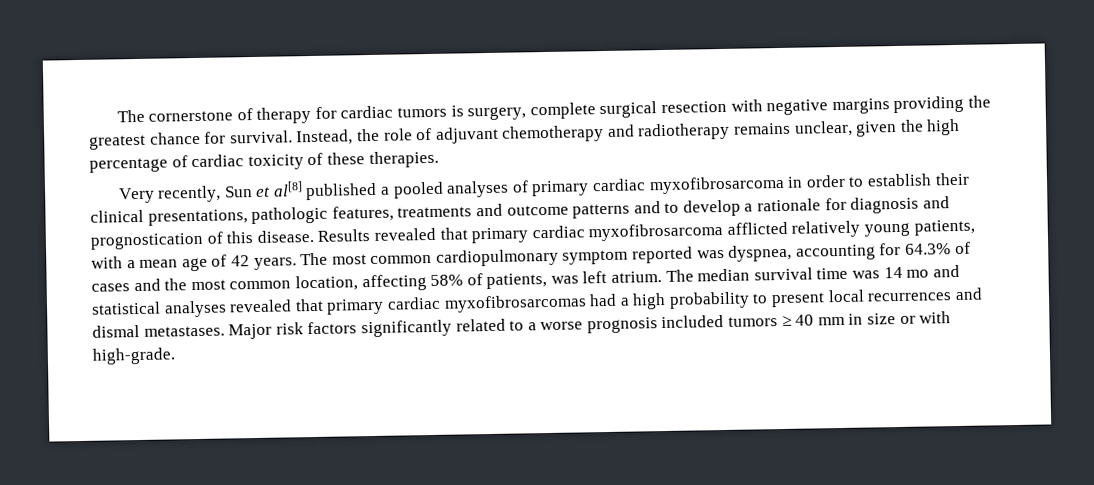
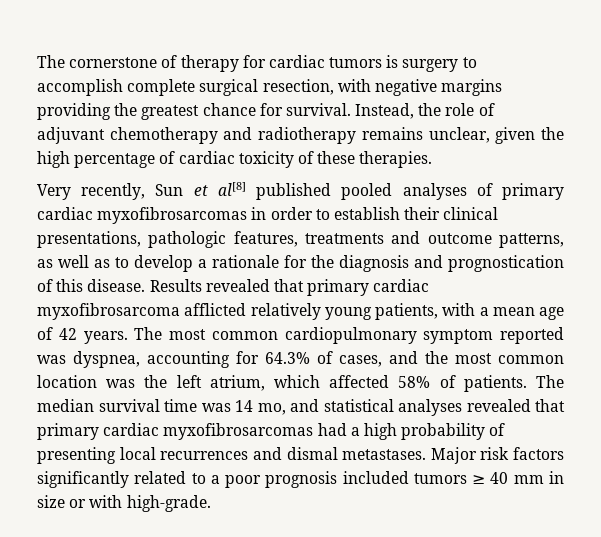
- The cornerstone of therapy for cardiac tumors is surgery, complete surgical resection with negative margins providing the greatest chance for survival.
+ The cornerstone of therapy for cardiac tumors is surgery to accomplish complete surgical resection, with negative margins providing the greatest chance for survival.
- Very recently, Sun et al[8] published a pooled analyses of primary cardiac myxofibrosarcoma in order to establish their clinical presentations, pathologic features, treatments and outcome patterns and to develop a rationale for diagnosis and prognostication of this disease.
+ Very recently, Sun et al[8] published pooled analyses of primary cardiac myxofibrosarcomas in order to establish their clinical presentations, pathologic features, treatments and outcome patterns, as well as to develop a rationale for the diagnosis and prognostication of this disease.
- The most common cardiopulmonary symptom reported was dyspnea, accounting for 64.3% of cases and the most common location, affecting 58% of patients, was left atrium.
+ The most common cardiopulmonary symptom reported was dyspnea, accounting for 64.3% of cases, and the most common location was the left atrium, which affected 58% of patients.
- The median survival time was 14 mo and statistical analyses revealed that primary cardiac myxofibrosarcomas had a high probability to present local recurrences and dismal metastases.
+ The median survival time was 14 mo, and statistical analyses revealed that primary cardiac myxofibrosarcomas had a high probability of presenting local recurrences and dismal metastases.
- Major risk factors significantly related to a worse prognosis included tumors ≥ 40 mm in size or with high-grade.
+ Major risk factors significantly related to a poor prognosis included tumors ≥ 40 mm in size or with high-grade.

